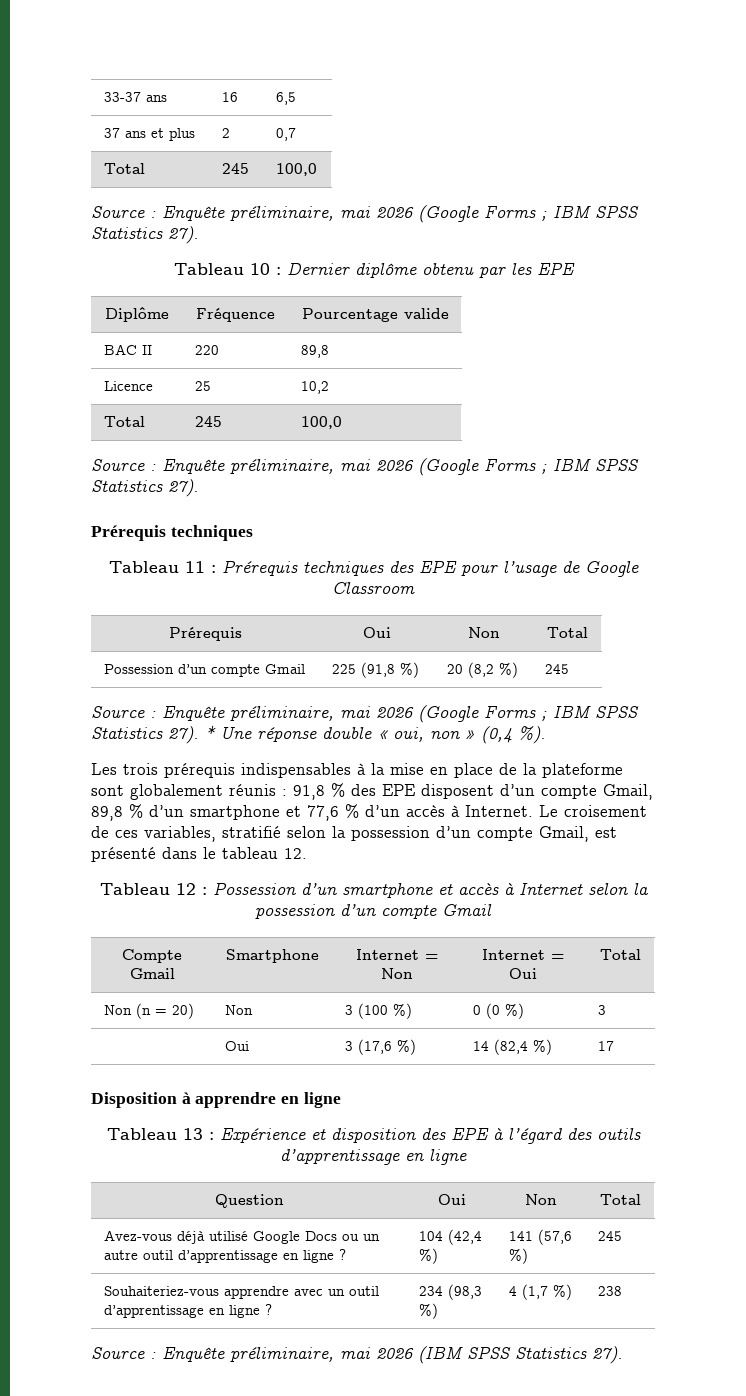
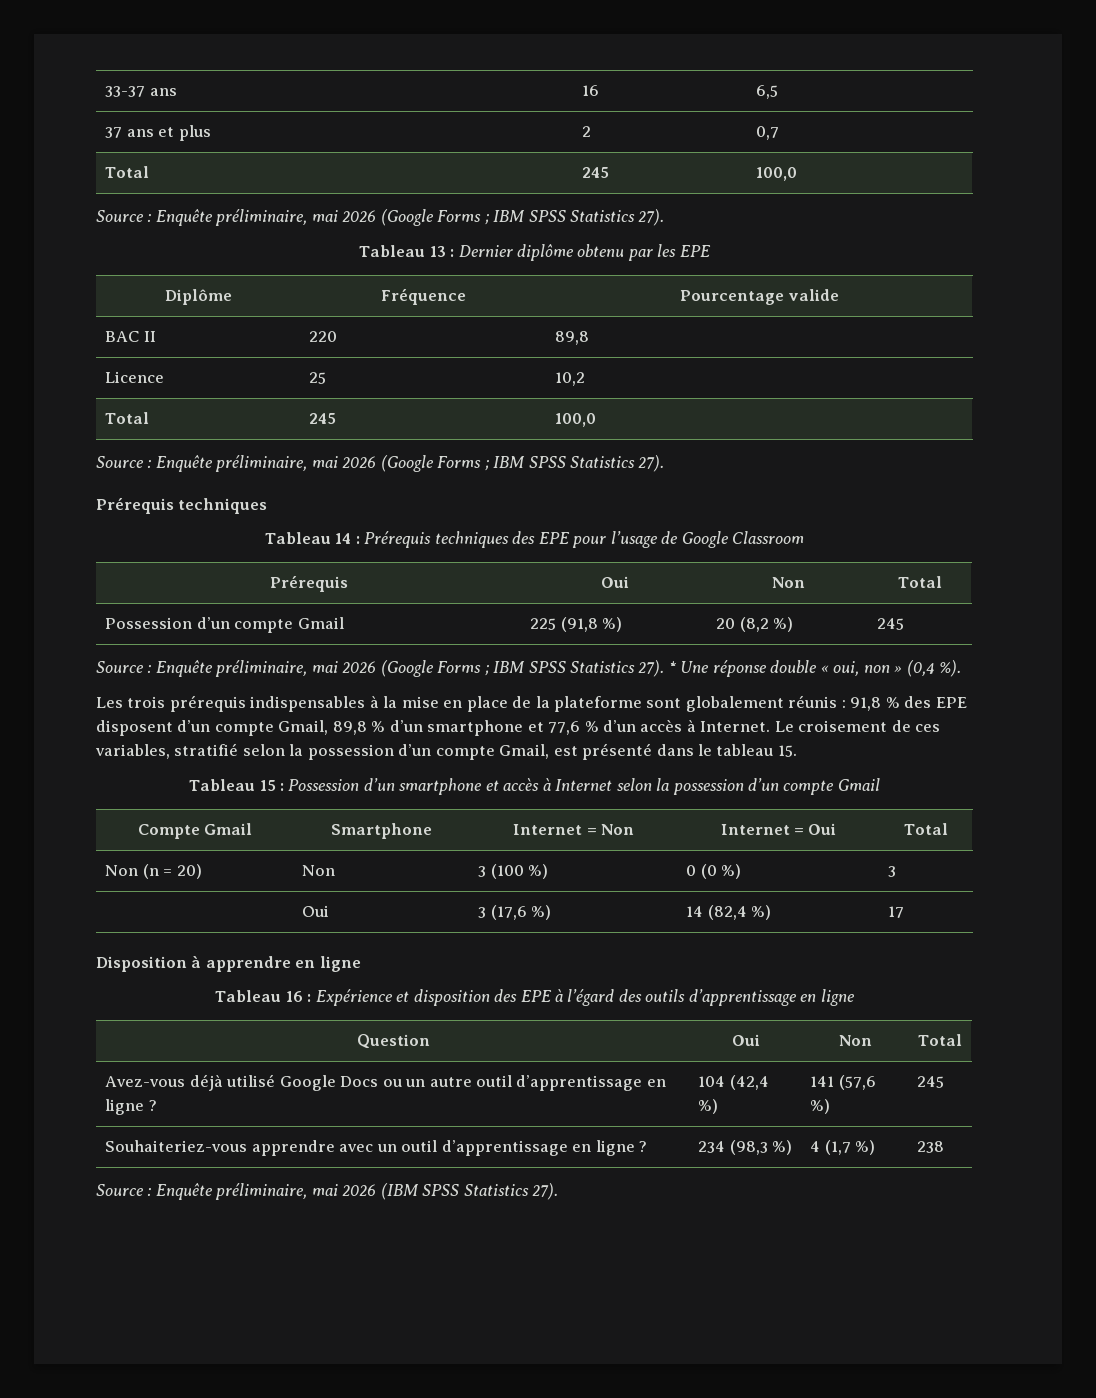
- Tableau 10 : Dernier diplôme obtenu par les EPE
+ Tableau 13 : Dernier diplôme obtenu par les EPE
- Tableau 11 : Prérequis techniques des EPE pour l’usage de Google Classroom
+ Tableau 14 : Prérequis techniques des EPE pour l’usage de Google Classroom
- Le croisement de ces variables, stratifié selon la possession d’un compte Gmail, est présenté dans le tableau 12.
- Tableau 12 : Possession d’un smartphone et accès à Internet selon la possession d’un compte Gmail
+ Le croisement de ces variables, stratifié selon la possession d’un compte Gmail, est présenté dans le tableau 15.
+ Tableau 15 : Possession d’un smartphone et accès à Internet selon la possession d’un compte Gmail
- Tableau 13 : Expérience et disposition des EPE à l’égard des outils d’apprentissage en ligne
+ Tableau 16 : Expérience et disposition des EPE à l’égard des outils d’apprentissage en ligne

